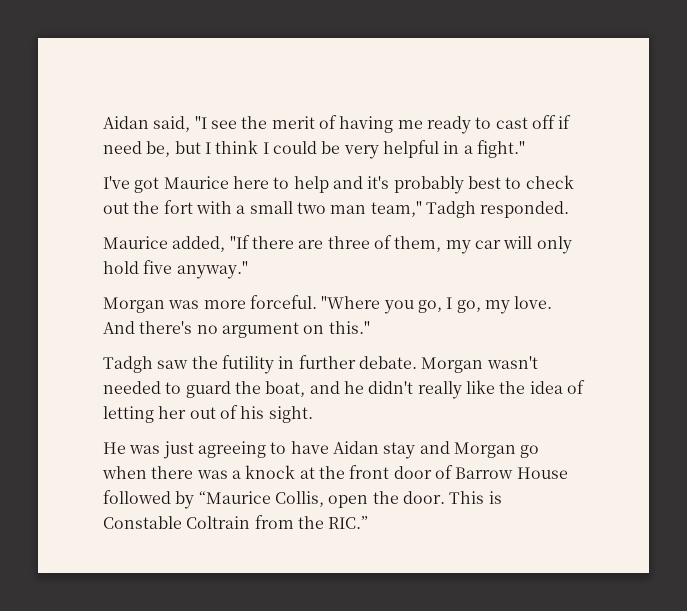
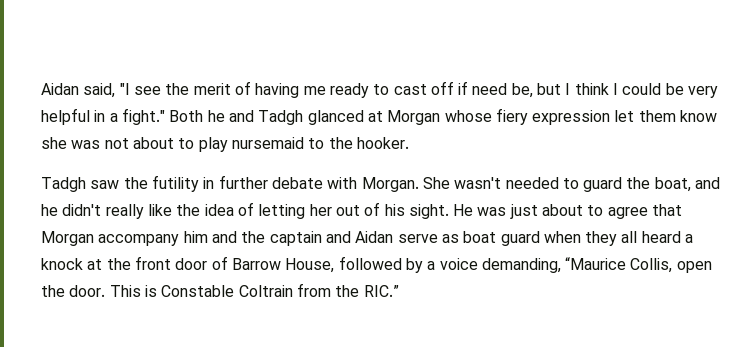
- Aidan said, "I see the merit of having me ready to cast off if need be, but I think I could be very helpful in a fight."
- I've got Maurice here to help and it's probably best to check out the fort with a small two man team," Tadgh responded.
- Maurice added, "If there are three of them, my car will only hold five anyway."
- Morgan was more forceful. "Where you go, I go, my love. And there's no argument on this."
+ Aidan said, "I see the merit of having me ready to cast off if need be, but I think I could be very helpful in a fight." Both he and Tadgh glanced at Morgan whose fiery expression let them know she was not about to play nursemaid to the hooker.
- Tadgh saw the futility in further debate. Morgan wasn't needed to guard the boat, and he didn't really like the idea of letting her out of his sight.
- He was just agreeing to have Aidan stay and Morgan go when there was a knock at the front door of Barrow House followed by “Maurice Collis, open the door.
+ Tadgh saw the futility in further debate with Morgan. She wasn't needed to guard the boat, and he didn't really like the idea of letting her out of his sight. He was just about to agree that Morgan accompany him and the captain and Aidan serve as boat guard when they all heard a knock at the front door of Barrow House, followed by a voice demanding, “Maurice Collis, open the door.

